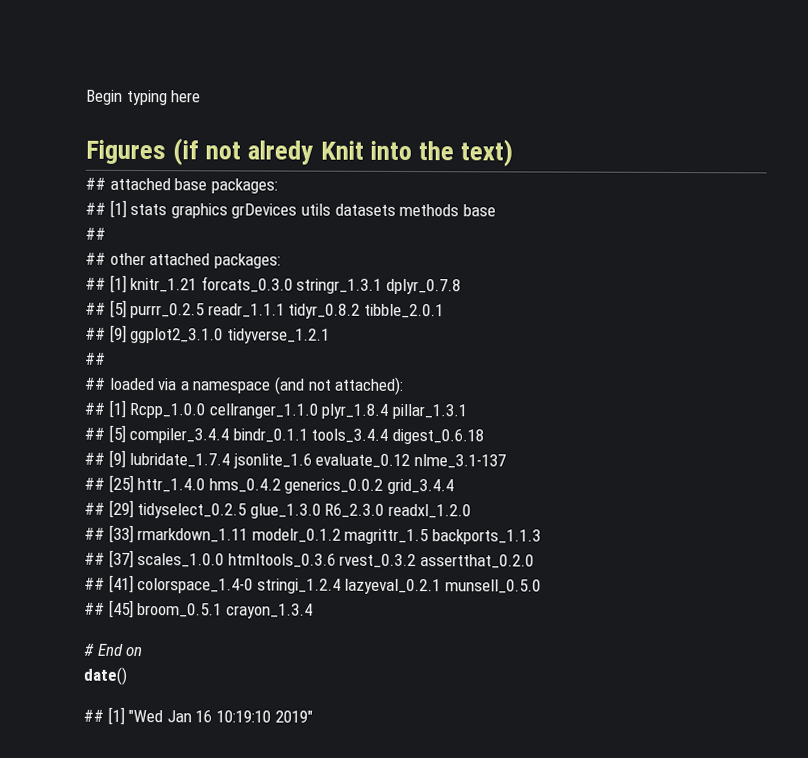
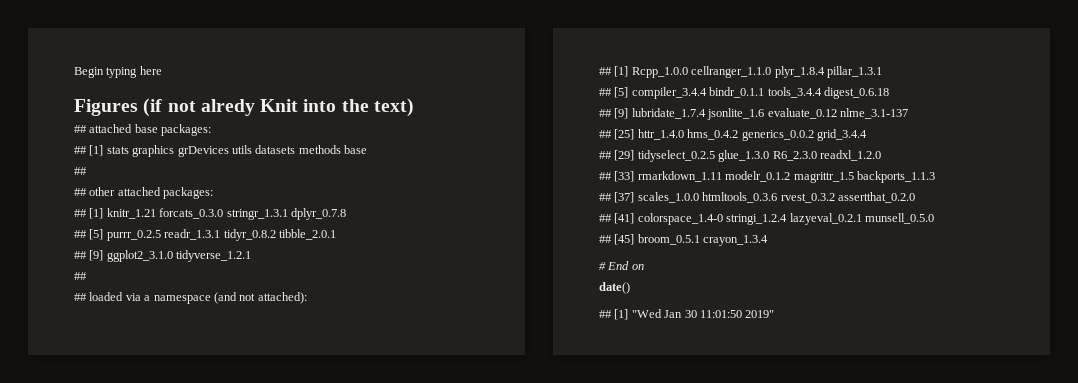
- ## [5] purrr_0.2.5 readr_1.1.1 tidyr_0.8.2 tibble_2.0.1
+ ## [5] purrr_0.2.5 readr_1.3.1 tidyr_0.8.2 tibble_2.0.1
- ## [1] "Wed Jan 16 10:19:10 2019"
+ ## [1] "Wed Jan 30 11:01:50 2019"

